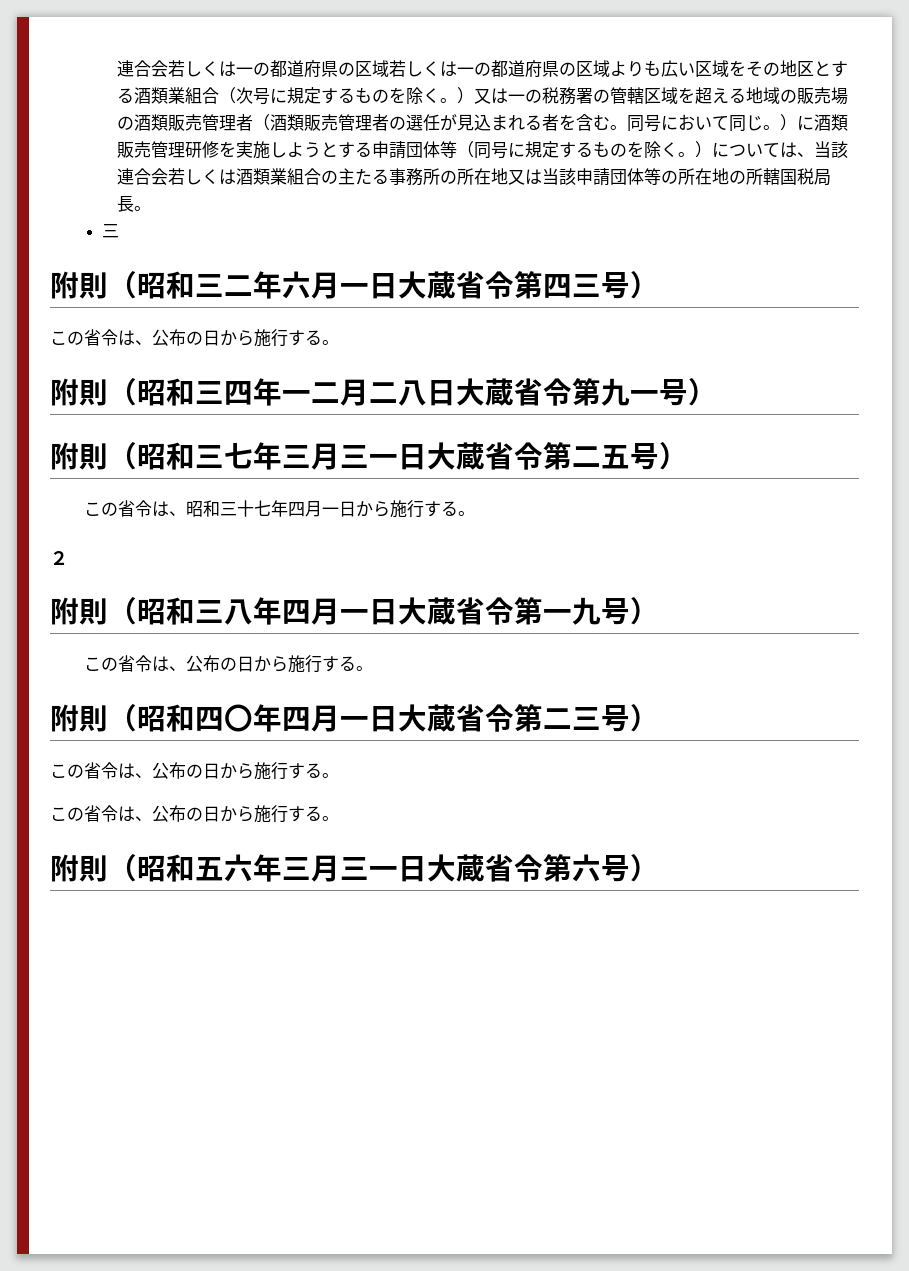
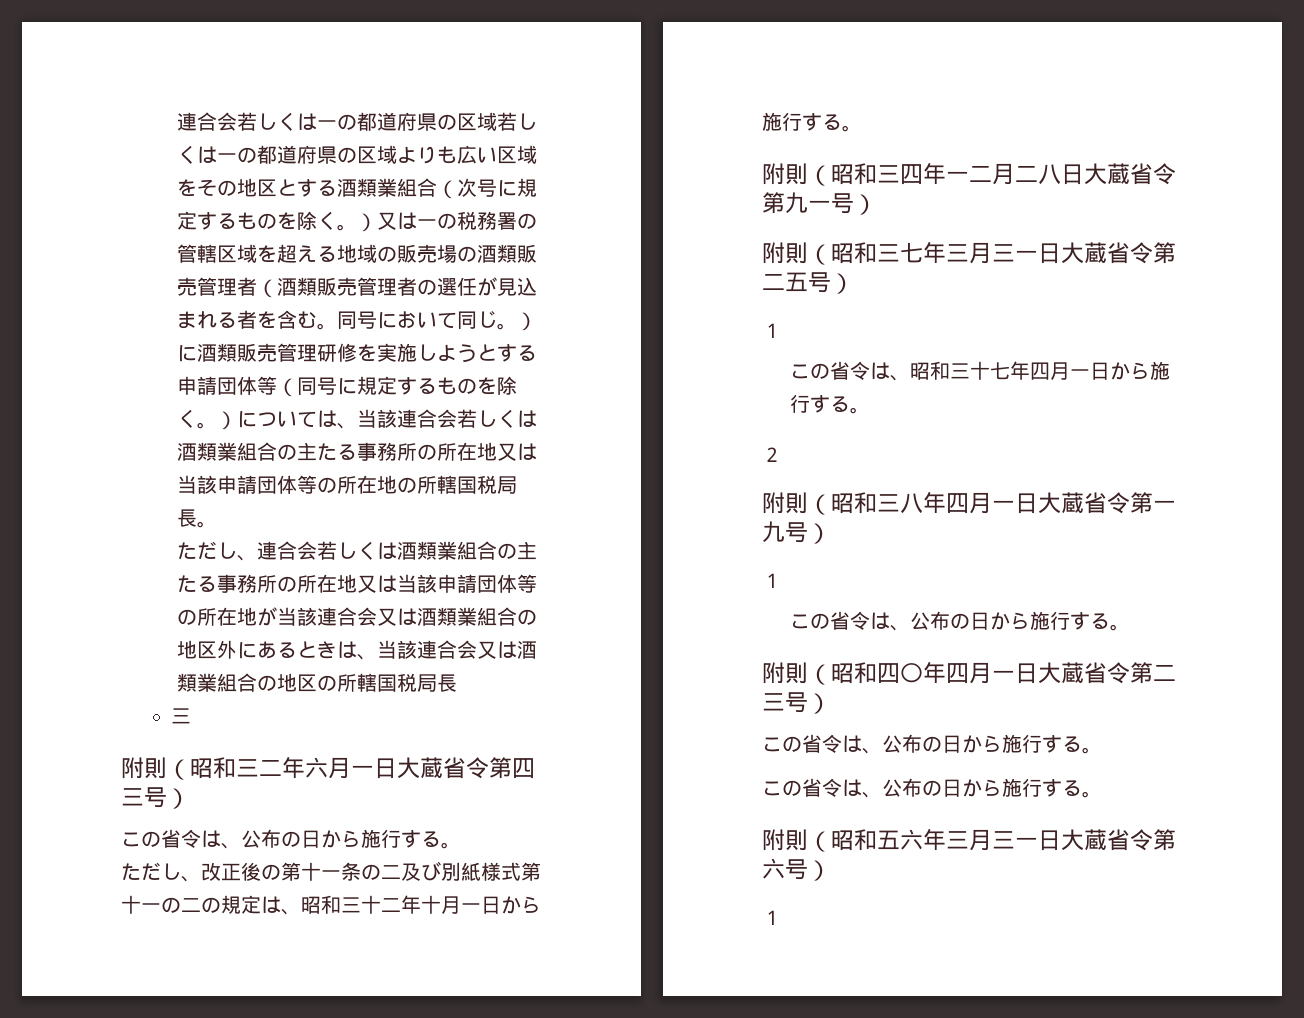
+ ただし、連合会若しくは酒類業組合の主たる事務所の所在地又は当該申請団体等の所在地が当該連合会又は酒類業組合の地区外にあるときは、当該連合会又は酒類業組合の地区の所轄国税局長
+ ただし、改正後の第十一条の二及び別紙様式第十一の二の規定は、昭和三十二年十月一日から施行する。
  附則（昭和三七年三月三一日大蔵省令第二五号）
+ １
  附則（昭和三八年四月一日大蔵省令第一九号）
+ １
  附則（昭和五六年三月三一日大蔵省令第六号）
+ １

